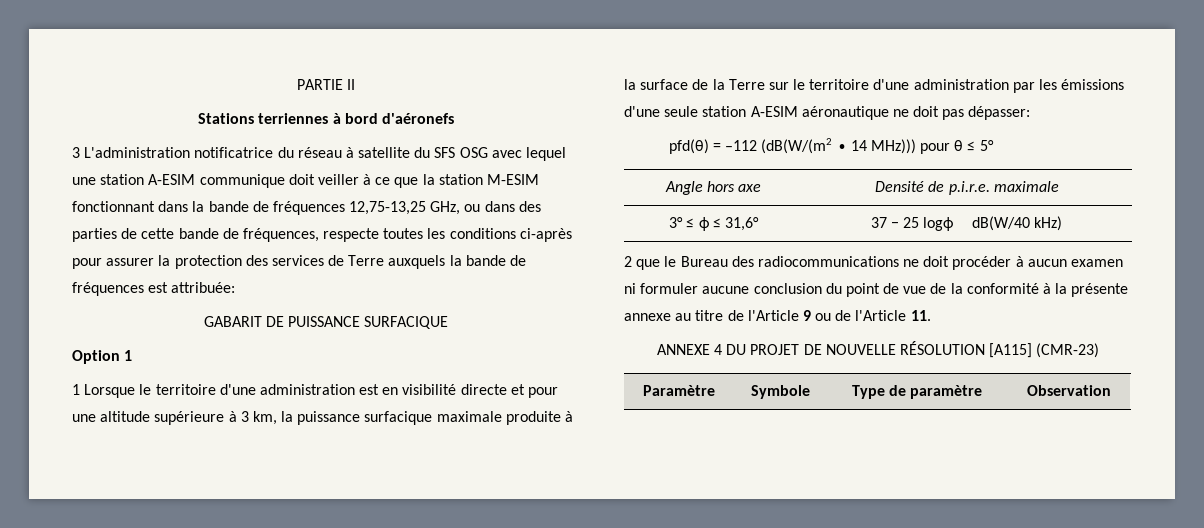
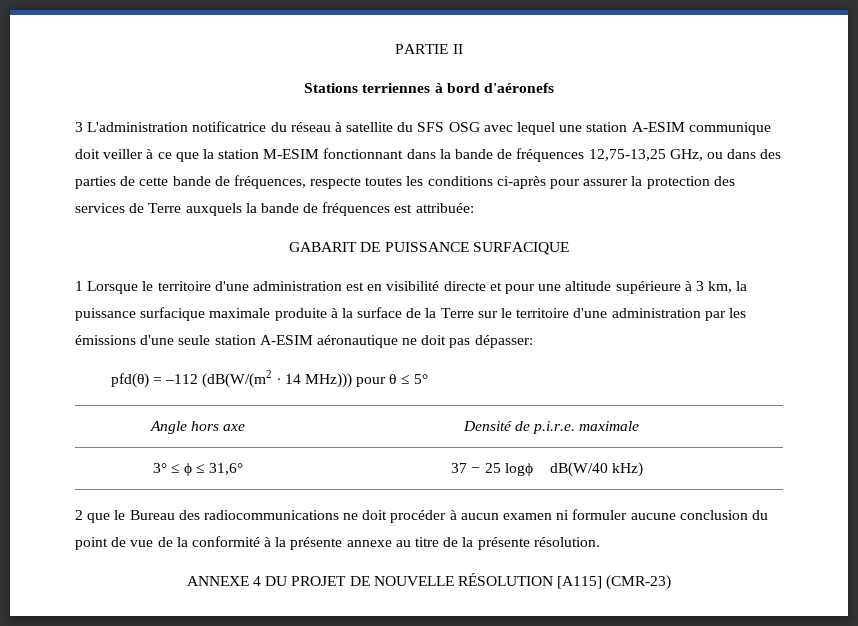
- Option 1
- 2 que le Bureau des radiocommunications ne doit procéder à aucun examen ni formuler aucune conclusion du point de vue de la conformité à la présente annexe au titre de l'Article 9 ou de l'Article 11.
+ 2 que le Bureau des radiocommunications ne doit procéder à aucun examen ni formuler aucune conclusion du point de vue de la conformité à la présente annexe au titre de la présente résolution.
- Paramètre | Symbole | Type de paramètre | Observation

